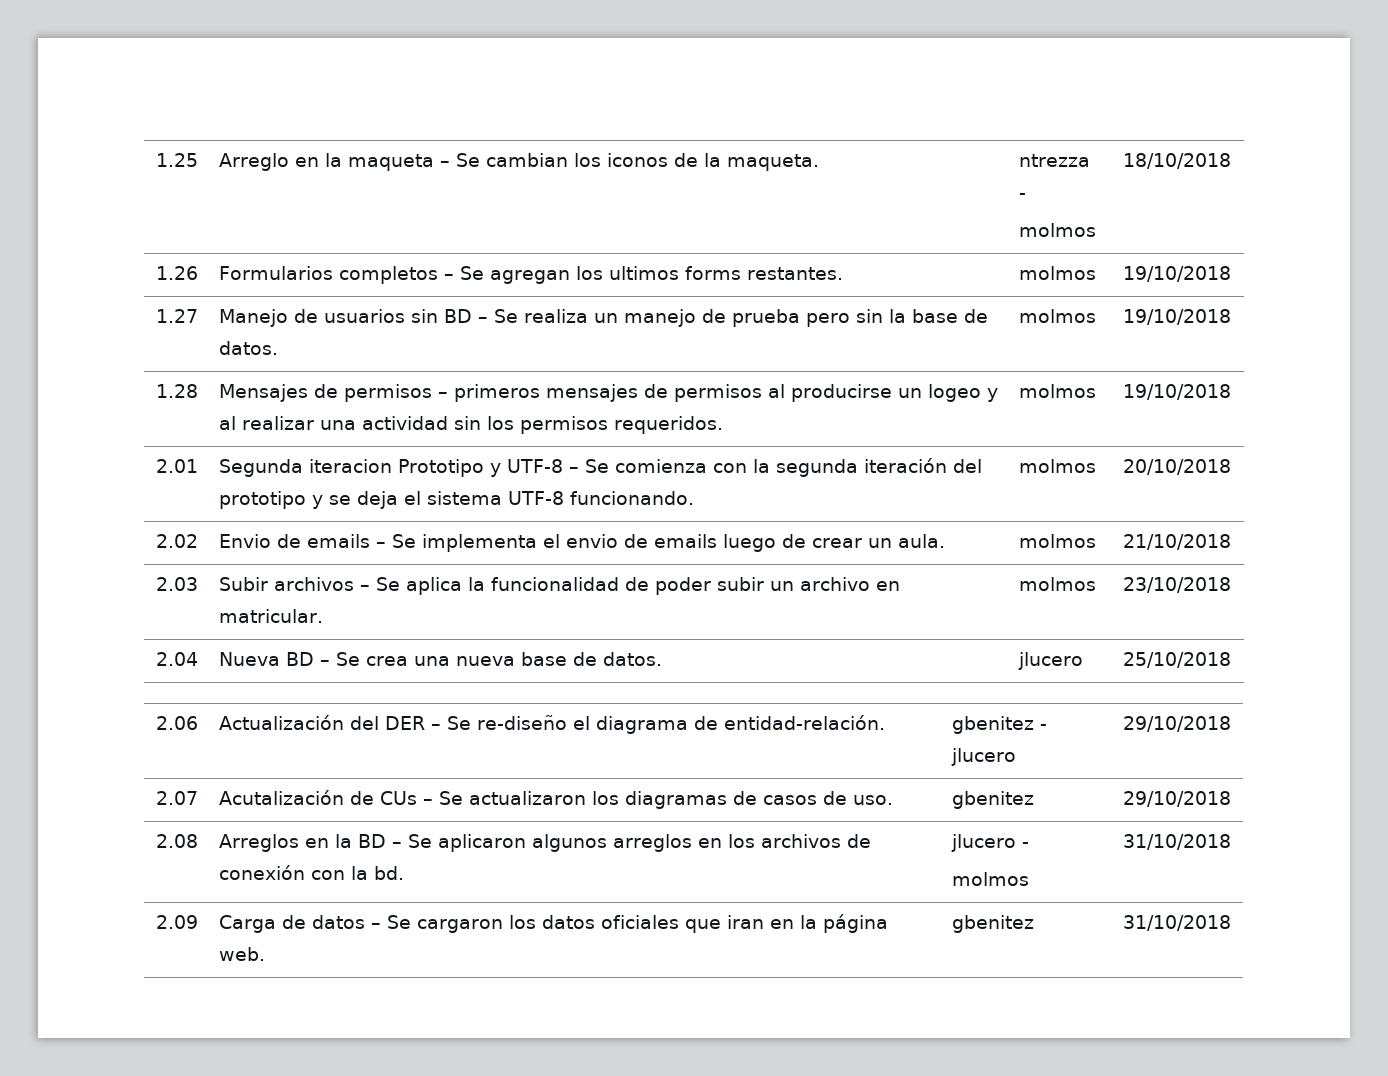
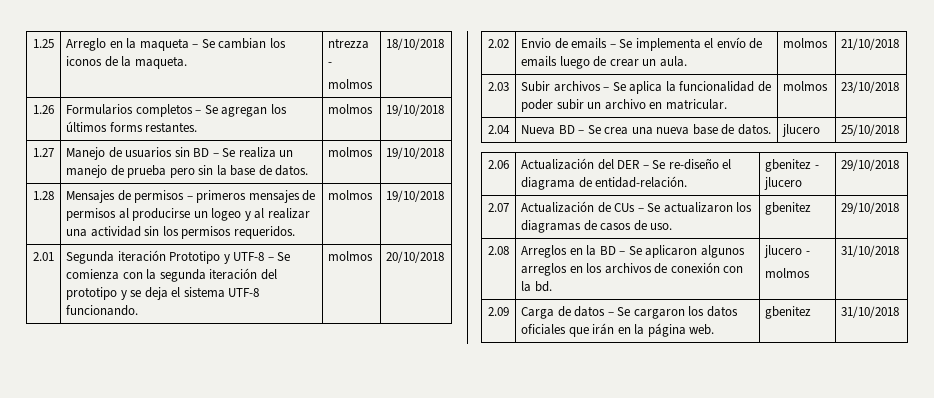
- 1.26 | Formularios completos – Se agregan los ultimos forms restantes. | molmos | 19/10/2018
+ 1.26 | Formularios completos – Se agregan los últimos forms restantes. | molmos | 19/10/2018
- 2.01 | Segunda iteracion Prototipo y UTF-8 – Se comienza con la segunda iteración del prototipo y se deja el sistema UTF-8 funcionando. | molmos | 20/10/2018
+ 2.01 | Segunda iteración Prototipo y UTF-8 – Se comienza con la segunda iteración del prototipo y se deja el sistema UTF-8 funcionando. | molmos | 20/10/2018
- 2.02 | Envio de emails – Se implementa el envio de emails luego de crear un aula. | molmos | 21/10/2018
+ 2.02 | Envio de emails – Se implementa el envío de emails luego de crear un aula. | molmos | 21/10/2018
- 2.07 | Acutalización de CUs – Se actualizaron los diagramas de casos de uso. | gbenitez | 29/10/2018
+ 2.07 | Actualización de CUs – Se actualizaron los diagramas de casos de uso. | gbenitez | 29/10/2018
- 2.09 | Carga de datos – Se cargaron los datos oficiales que iran en la página web. | gbenitez | 31/10/2018
+ 2.09 | Carga de datos – Se cargaron los datos oficiales que irán en la página web. | gbenitez | 31/10/2018

